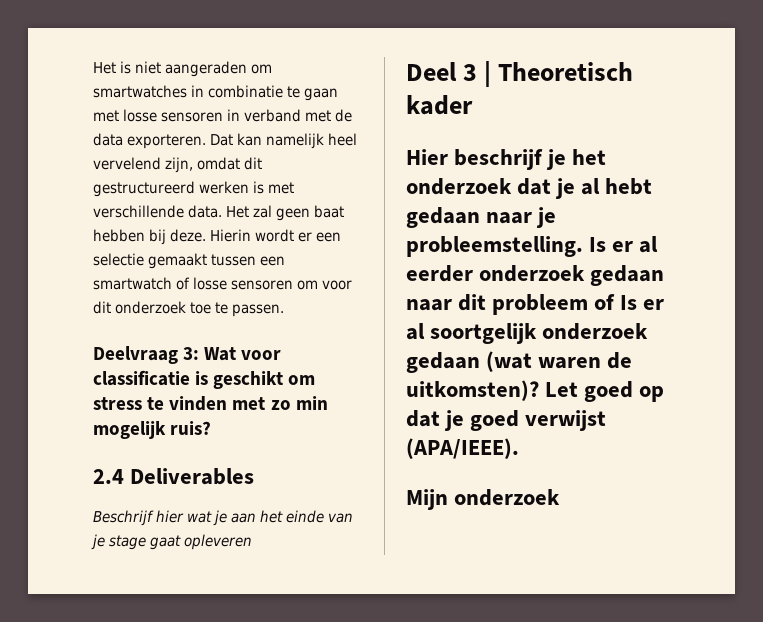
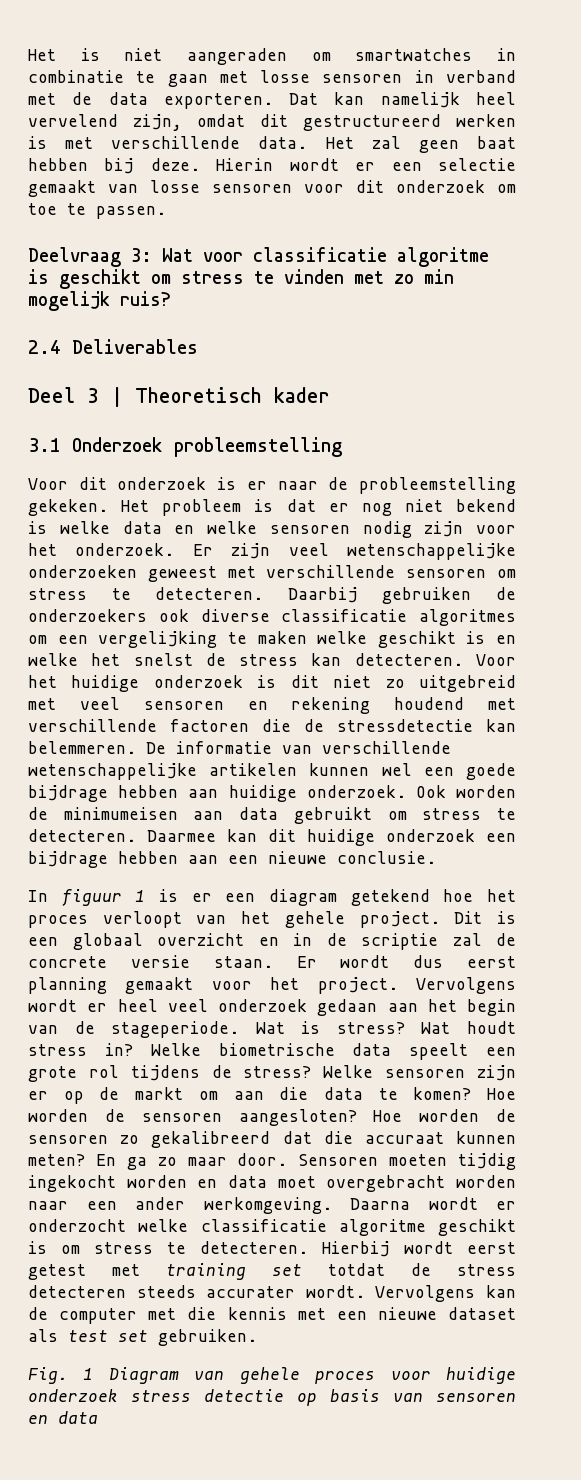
- Hierin wordt er een selectie gemaakt tussen een smartwatch of losse sensoren om voor dit onderzoek toe te passen.
+ Hierin wordt er een selectie gemaakt van losse sensoren voor dit onderzoek om toe te passen.
- Deelvraag 3: Wat voor classificatie is geschikt om stress te vinden met zo min mogelijk ruis?
+ Deelvraag 3: Wat voor classificatie algoritme is geschikt om stress te vinden met zo min mogelijk ruis?
- Beschrijf hier wat je aan het einde van je stage gaat opleveren
- Hier beschrijf je het onderzoek dat je al hebt gedaan naar je probleemstelling. Is er al eerder onderzoek gedaan naar dit probleem of Is er al soortgelijk onderzoek gedaan (wat waren de uitkomsten)? Let goed op dat je goed verwijst (APA/IEEE).
- Mijn onderzoek
+ 3.1 Onderzoek probleemstelling
+ Voor dit onderzoek is er naar de probleemstelling gekeken. Het probleem is dat er nog niet bekend is welke data en welke sensoren nodig zijn voor het onderzoek. Er zijn veel wetenschappelijke onderzoeken geweest met verschillende sensoren om stress te detecteren. Daarbij gebruiken de onderzoekers ook diverse classificatie algoritmes om een vergelijking te maken welke geschikt is en welke het snelst de stress kan detecteren. Voor het huidige onderzoek is dit niet zo uitgebreid met veel sensoren en rekening houdend met verschillende factoren die de stressdetectie kan belemmeren. De informatie van verschillende wetenschappelijke artikelen kunnen wel een goede bijdrage hebben aan huidige onderzoek. Ook worden de minimumeisen aan data gebruikt om stress te detecteren. Daarmee kan dit huidige onderzoek een bijdrage hebben aan een nieuwe conclusie.
+ In figuur 1 is er een diagram getekend hoe het proces verloopt van het gehele project. Dit is een globaal overzicht en in de scriptie zal de concrete versie staan. Er wordt dus eerst planning gemaakt voor het project. Vervolgens wordt er heel veel onderzoek gedaan aan het begin van de stageperiode. Wat is stress? Wat houdt stress in? Welke biometrische data speelt een grote rol tijdens de stress? Welke sensoren zijn er op de markt om aan die data te komen? Hoe worden de sensoren aangesloten? Hoe worden de sensoren zo gekalibreerd dat die accuraat kunnen meten? En ga zo maar door. Sensoren moeten tijdig ingekocht worden en data moet overgebracht worden naar een ander werkomgeving. Daarna wordt er onderzocht welke classificatie algoritme geschikt is om stress te detecteren. Hierbij wordt eerst getest met training set totdat de stress detecteren steeds accurater wordt. Vervolgens kan de computer met die kennis met een nieuwe dataset als test set gebruiken.
+ Fig. 1 Diagram van gehele proces voor huidige onderzoek stress detectie op basis van sensoren en data

